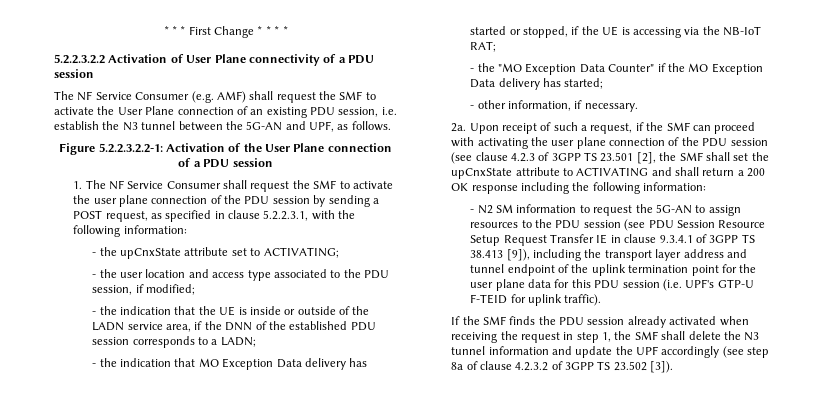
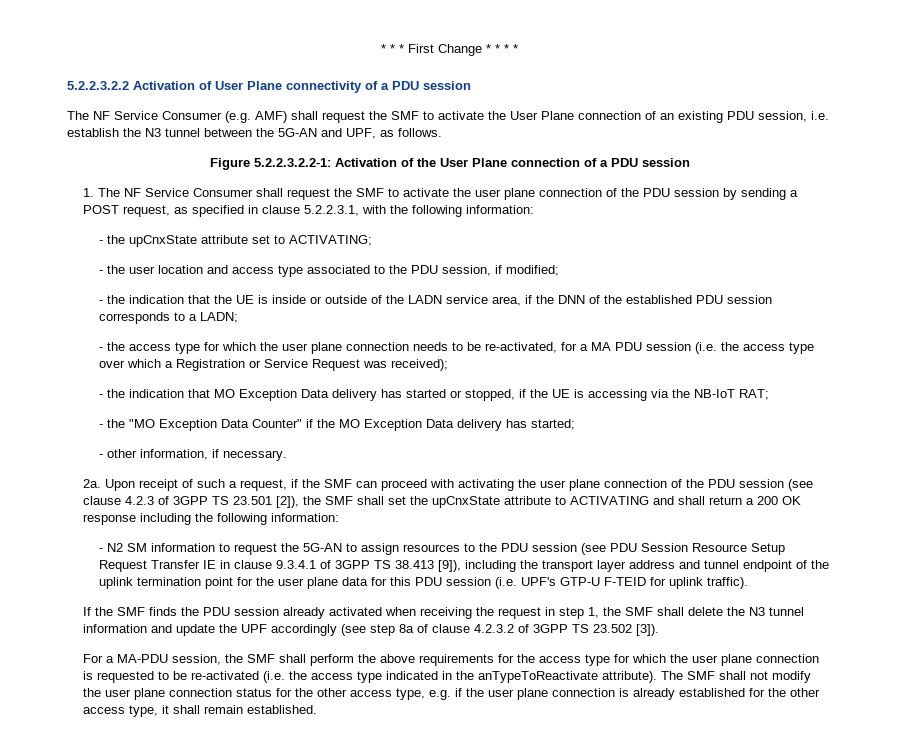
+ - the access type for which the user plane connection needs to be re-activated, for a MA PDU session (i.e. the access type over which a Registration or Service Request was received);
- Upon receipt of such a request, if the SMF can proceed with activating the user plane connection of the PDU session (see clause 4.2.3 of 3GPP TS 23.501 [2], the SMF shall set the upCnxState attribute to ACTIVATING and shall return a 200 OK response including the following information:
+ Upon receipt of such a request, if the SMF can proceed with activating the user plane connection of the PDU session (see clause 4.2.3 of 3GPP TS 23.501 [2]), the SMF shall set the upCnxState attribute to ACTIVATING and shall return a 200 OK response including the following information:
+ For a MA-PDU session, the SMF shall perform the above requirements for the access type for which the user plane connection is requested to be re-activated (i.e. the access type indicated in the anTypeToReactivate attribute). The SMF shall not modify the user plane connection status for the other access type, e.g. if the user plane connection is already established for the other access type, it shall remain established.

